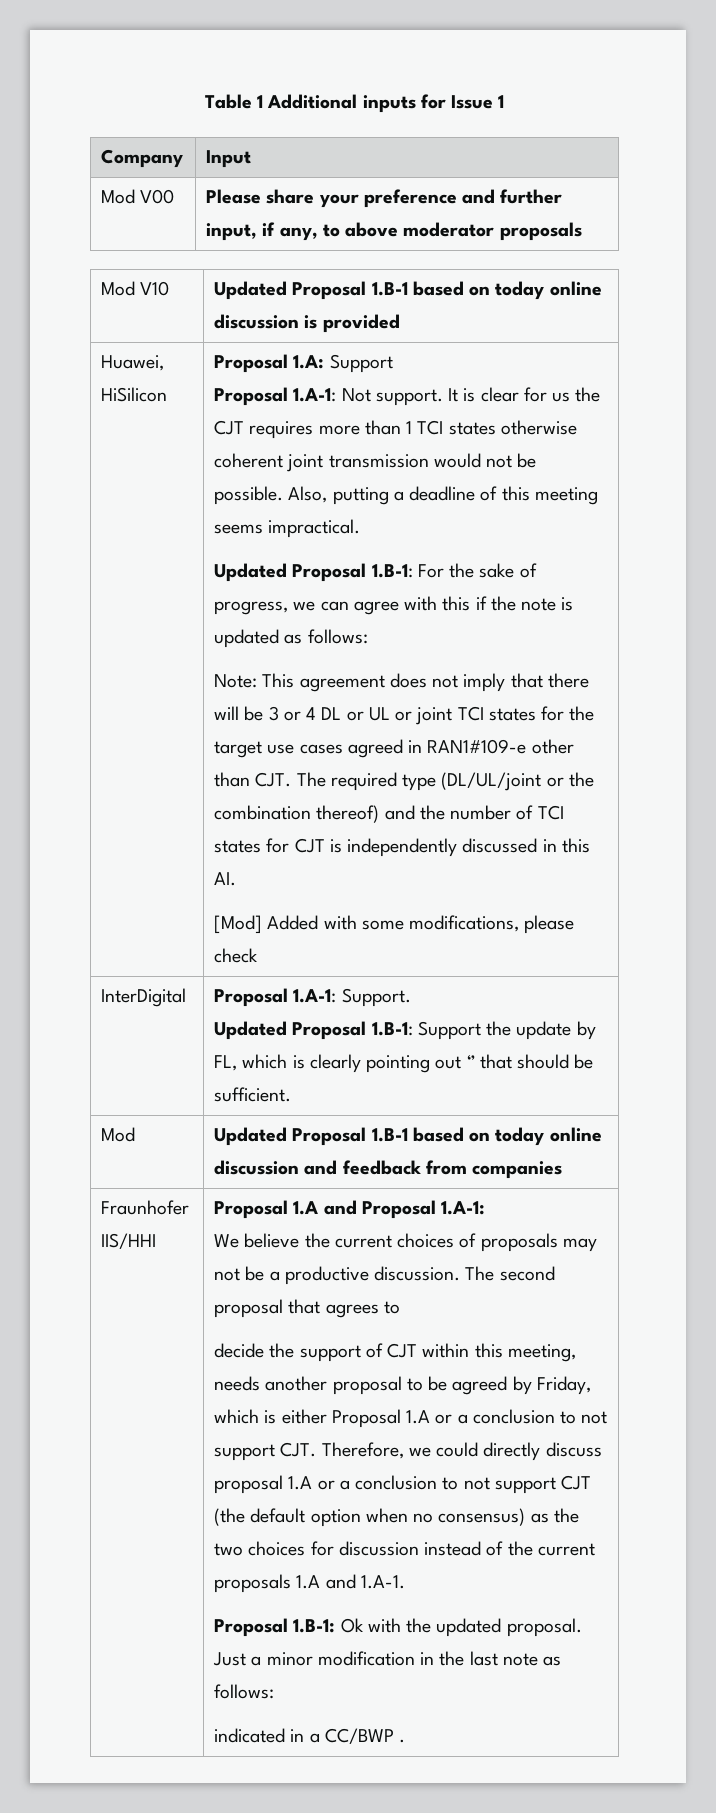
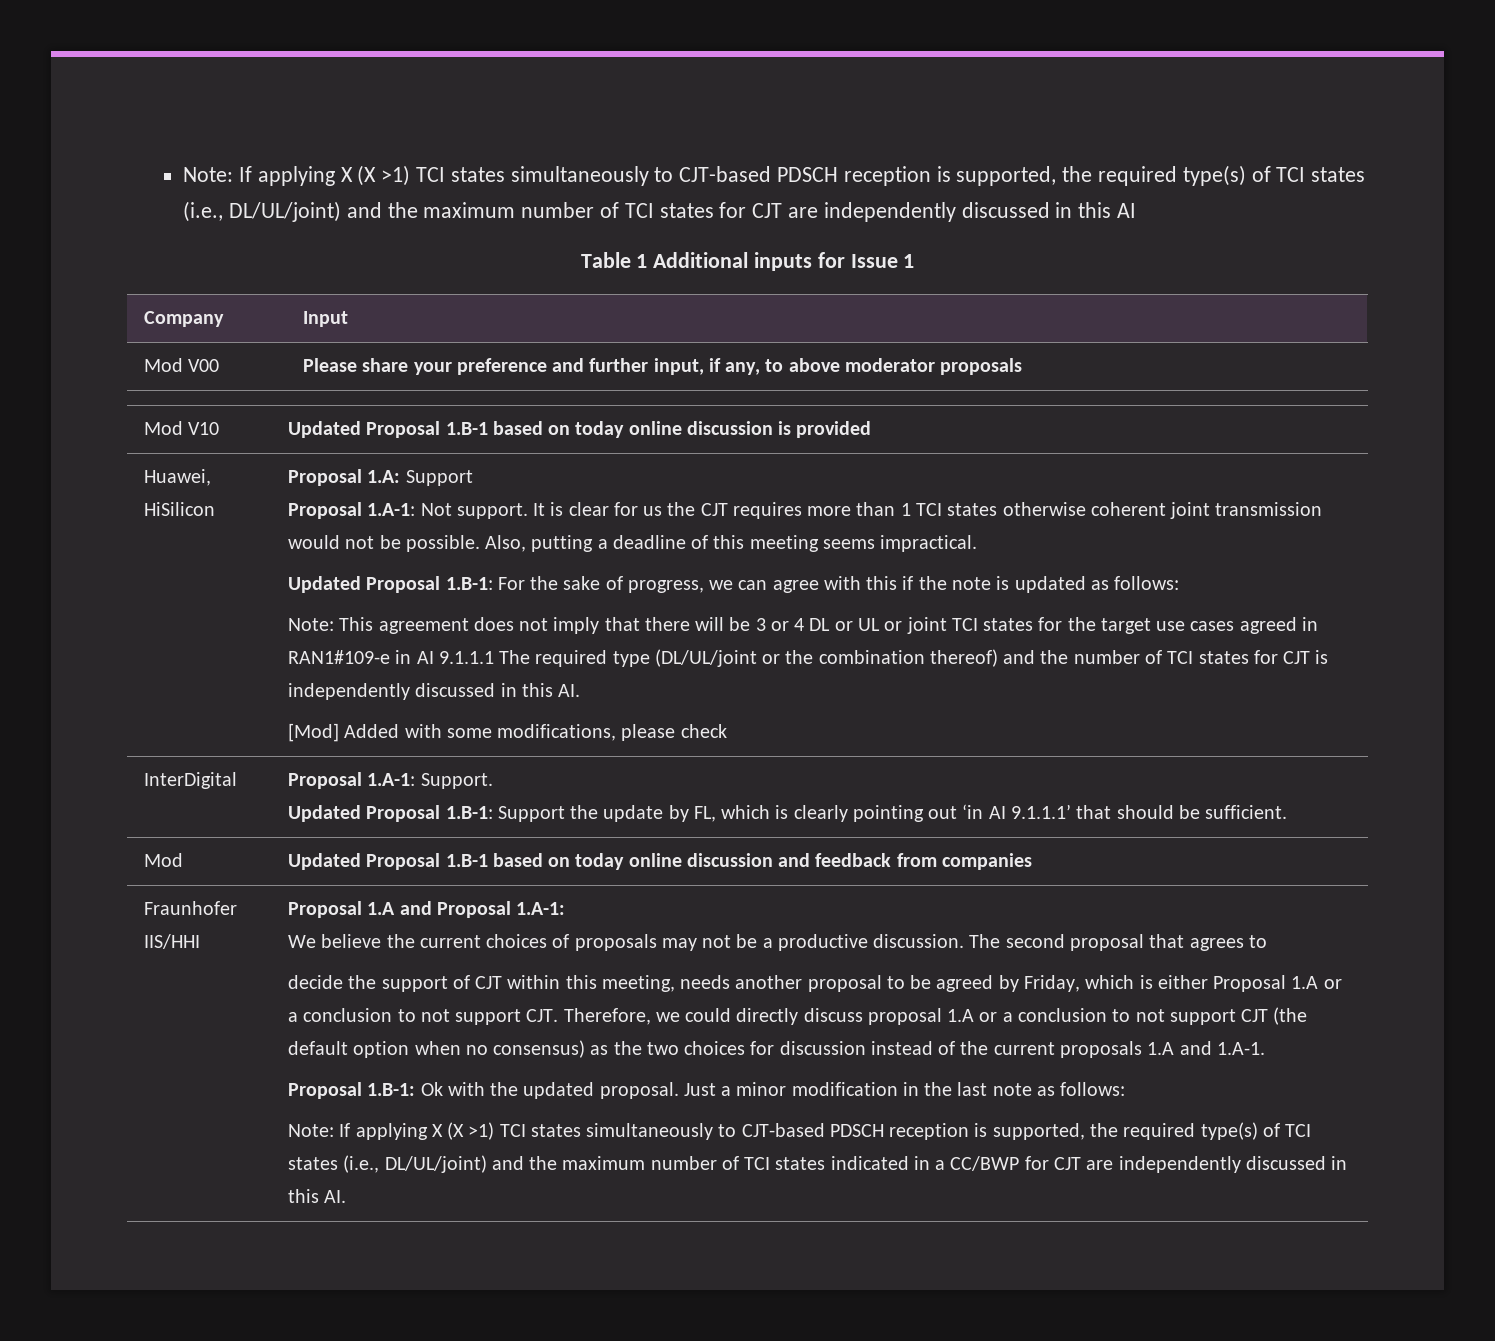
+ Note: If applying X (X >1) TCI states simultaneously to CJT-based PDSCH reception is supported, the required type(s) of TCI states (i.e., DL/UL/joint) and the maximum number of TCI states for CJT are independently discussed in this AI
- Note: This agreement does not imply that there will be 3 or 4 DL or UL or joint TCI states for the target use cases agreed in RAN1#109-e other than CJT. The required type (DL/UL/joint or the combination thereof) and the number of TCI states for CJT is independently discussed in this AI.
+ Note: This agreement does not imply that there will be 3 or 4 DL or UL or joint TCI states for the target use cases agreed in RAN1#109-e in AI 9.1.1.1 The required type (DL/UL/joint or the combination thereof) and the number of TCI states for CJT is independently discussed in this AI.
  InterDigital | Proposal 1.A-1: Support.
- Updated Proposal 1.B-1: Support the update by FL, which is clearly pointing out ‘’ that should be sufficient.
+ Updated Proposal 1.B-1: Support the update by FL, which is clearly pointing out ‘in AI 9.1.1.1’ that should be sufficient.
- indicated in a CC/BWP .
+ Note: If applying X (X >1) TCI states simultaneously to CJT-based PDSCH reception is supported, the required type(s) of TCI states (i.e., DL/UL/joint) and the maximum number of TCI states indicated in a CC/BWP for CJT are independently discussed in this AI.

